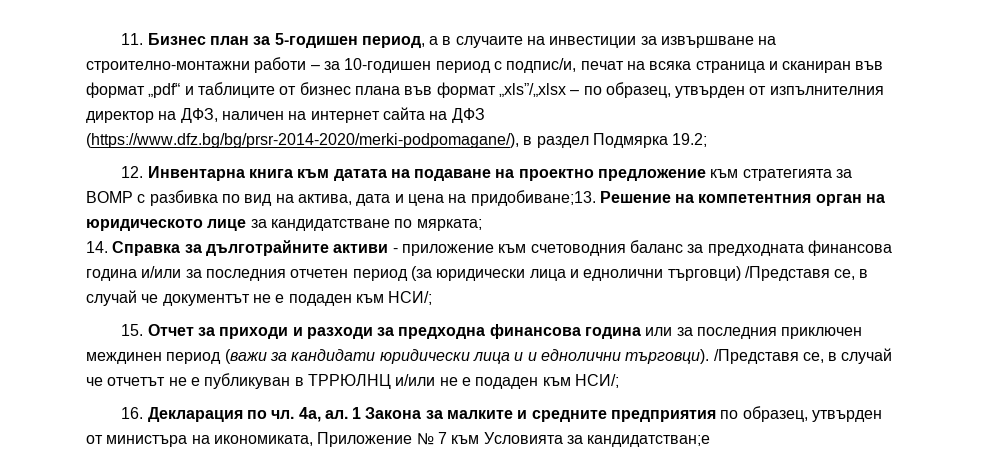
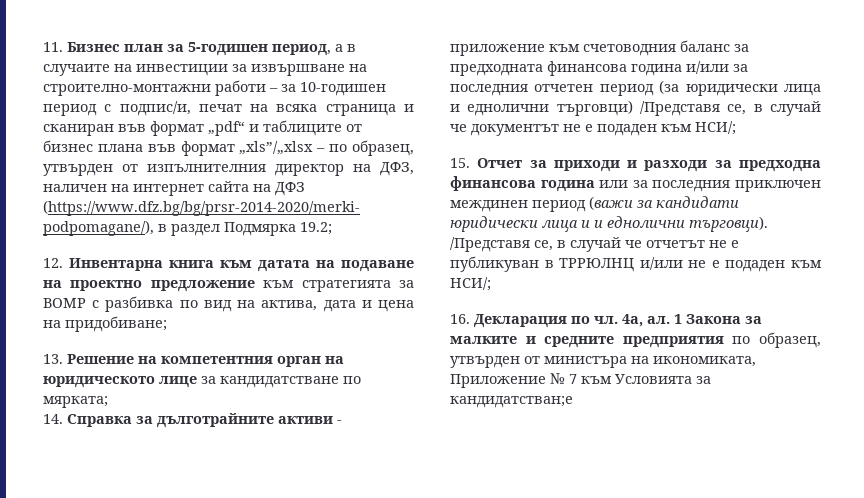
- 12. Инвентарна книга към датата на подаване на проектно предложение към стратегията за ВОМР с разбивка по вид на актива, дата и цена на придобиване;13. Решение на компетентния орган на юридическото лице за кандидатстване по мярката;
+ 12. Инвентарна книга към датата на подаване на проектно предложение към стратегията за ВОМР с разбивка по вид на актива, дата и цена на придобиване;
+ 13. Решение на компетентния орган на юридическото лице за кандидатстване по мярката;

